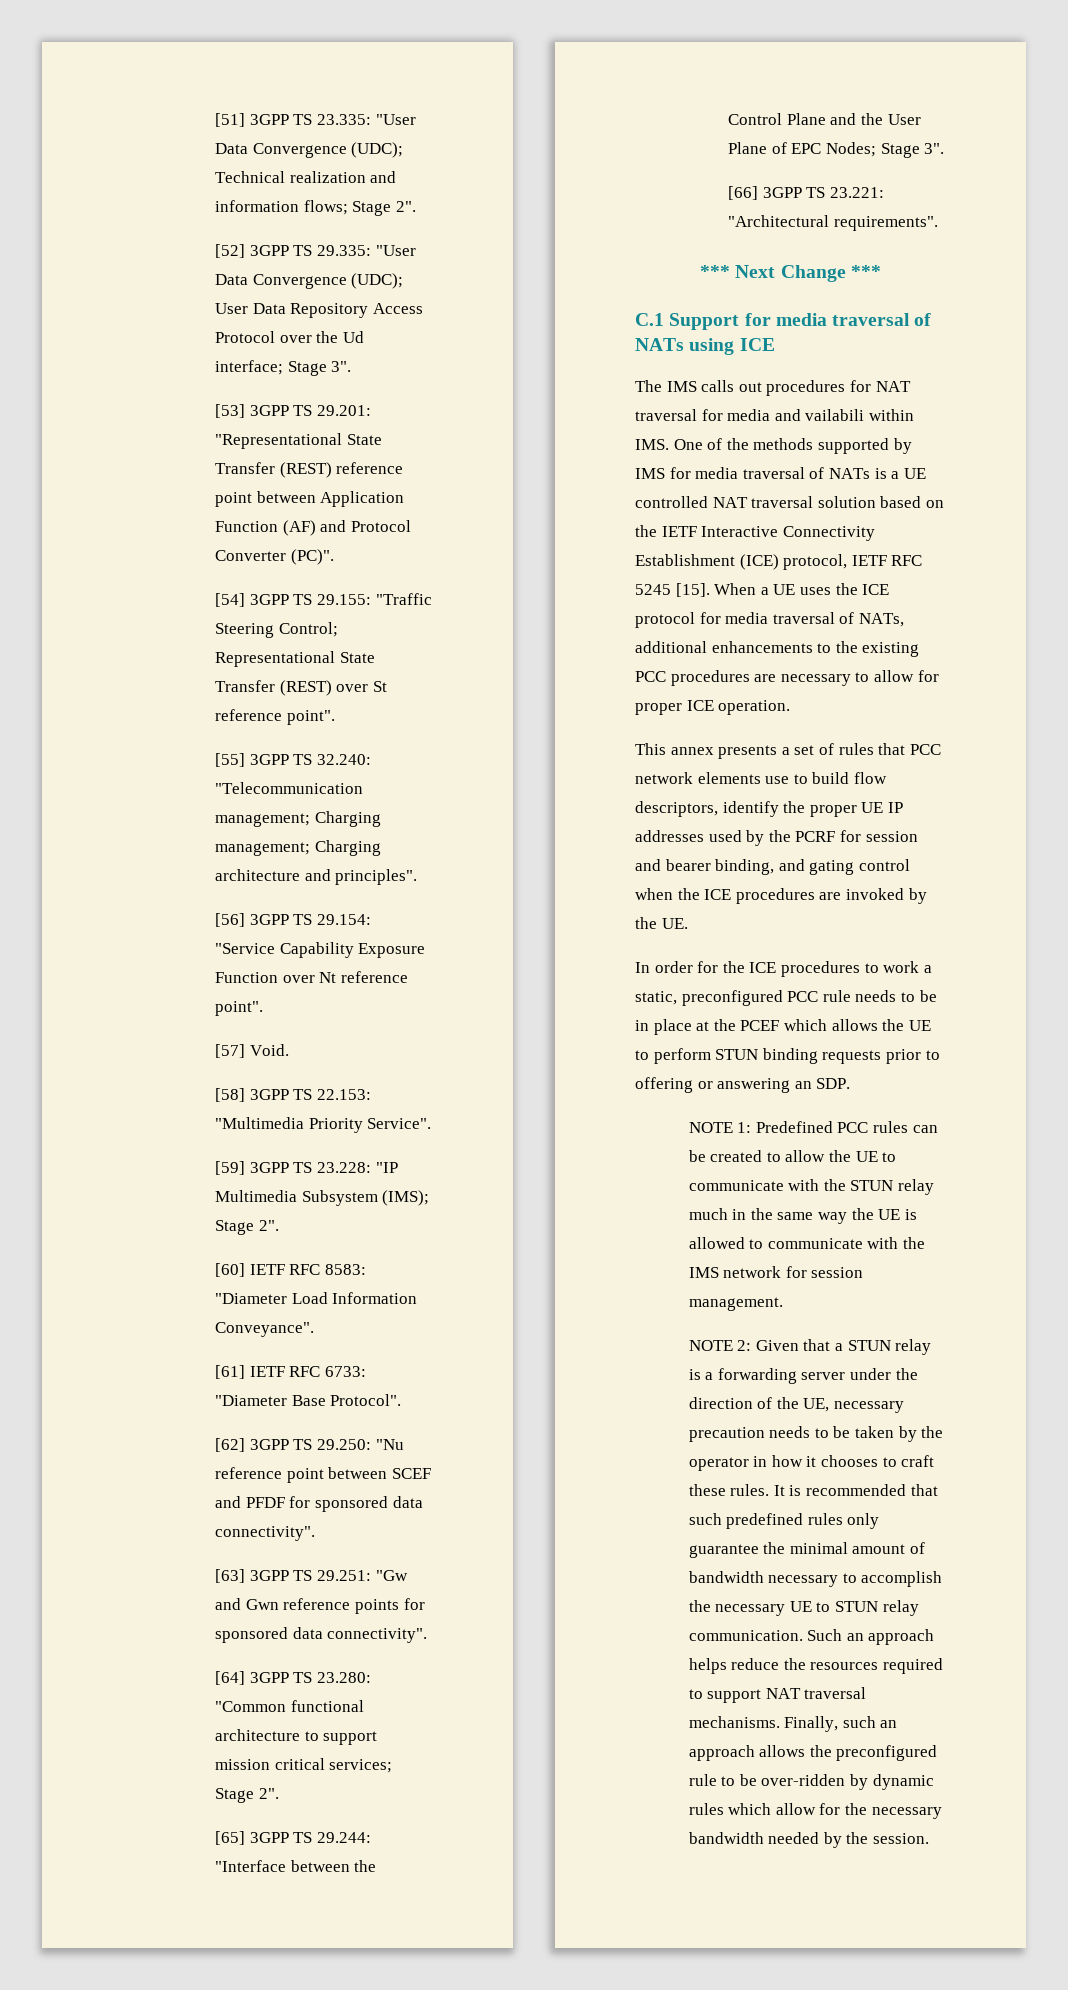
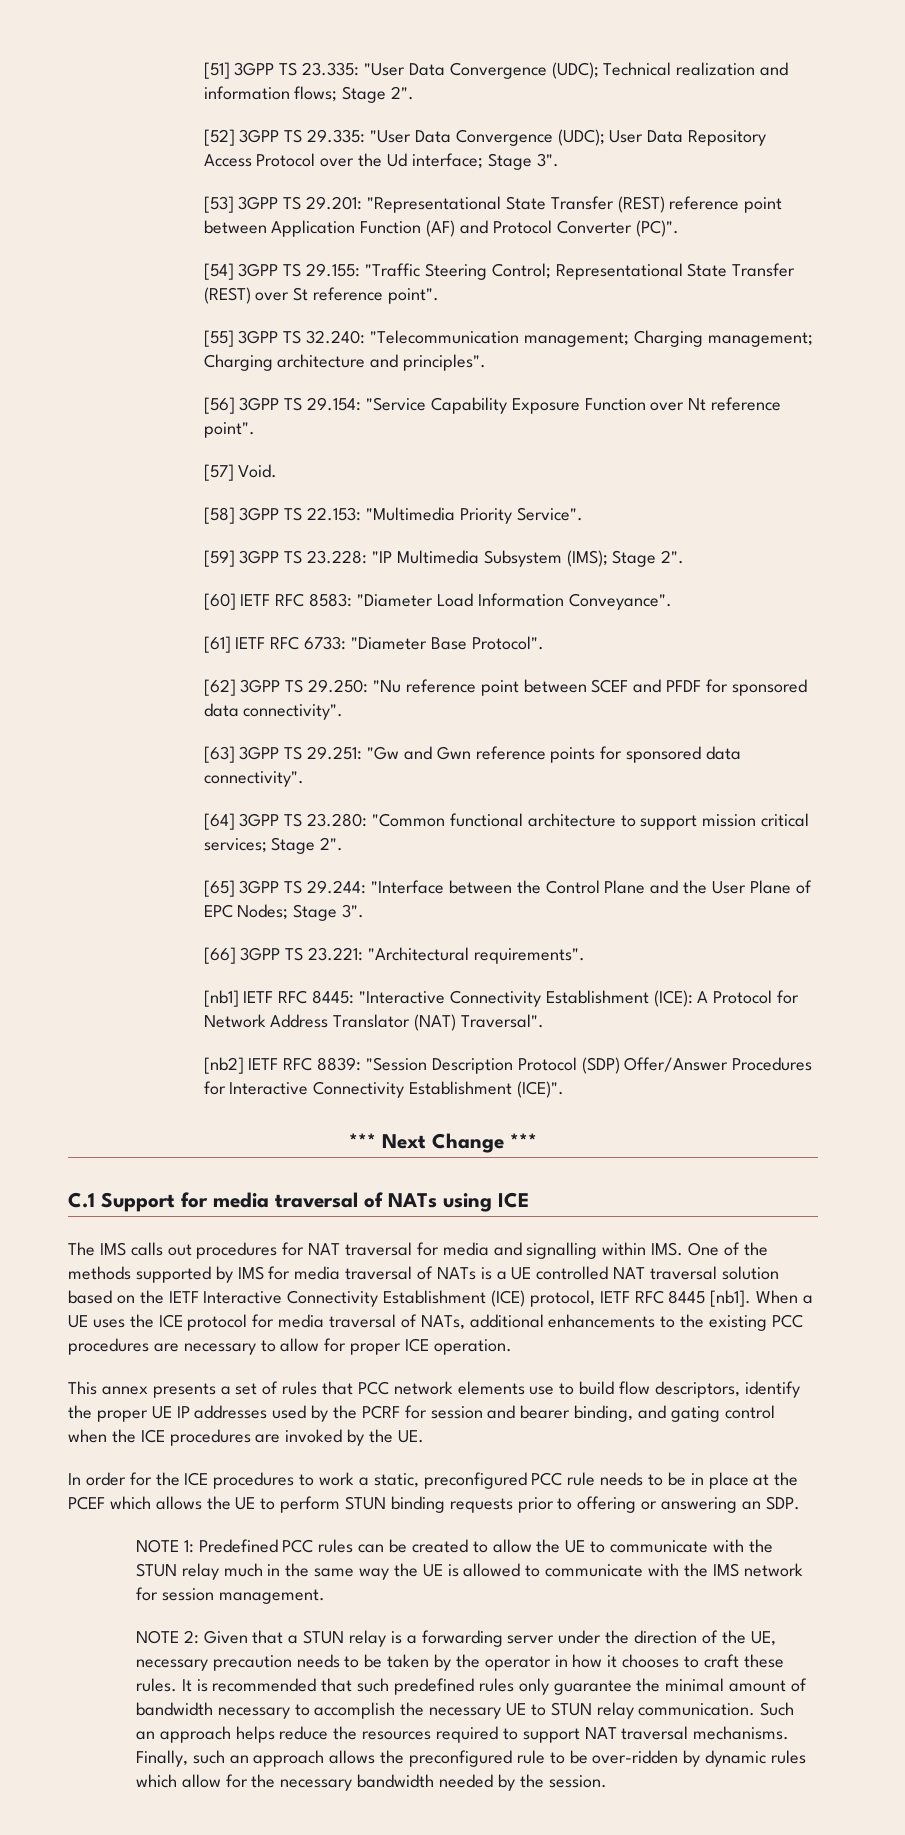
+ [nb1] IETF RFC 8445: "Interactive Connectivity Establishment (ICE): A Protocol for Network Address Translator (NAT) Traversal".
+ [nb2] IETF RFC 8839: "Session Description Protocol (SDP) Offer/Answer Procedures for Interactive Connectivity Establishment (ICE)".
- The IMS calls out procedures for NAT traversal for media and vailabili within IMS. One of the methods supported by IMS for media traversal of NATs is a UE controlled NAT traversal solution based on the IETF Interactive Connectivity Establishment (ICE) protocol, IETF RFC 5245 [15].
+ The IMS calls out procedures for NAT traversal for media and signalling within IMS. One of the methods supported by IMS for media traversal of NATs is a UE controlled NAT traversal solution based on the IETF Interactive Connectivity Establishment (ICE) protocol, IETF RFC 8445 [nb1].

